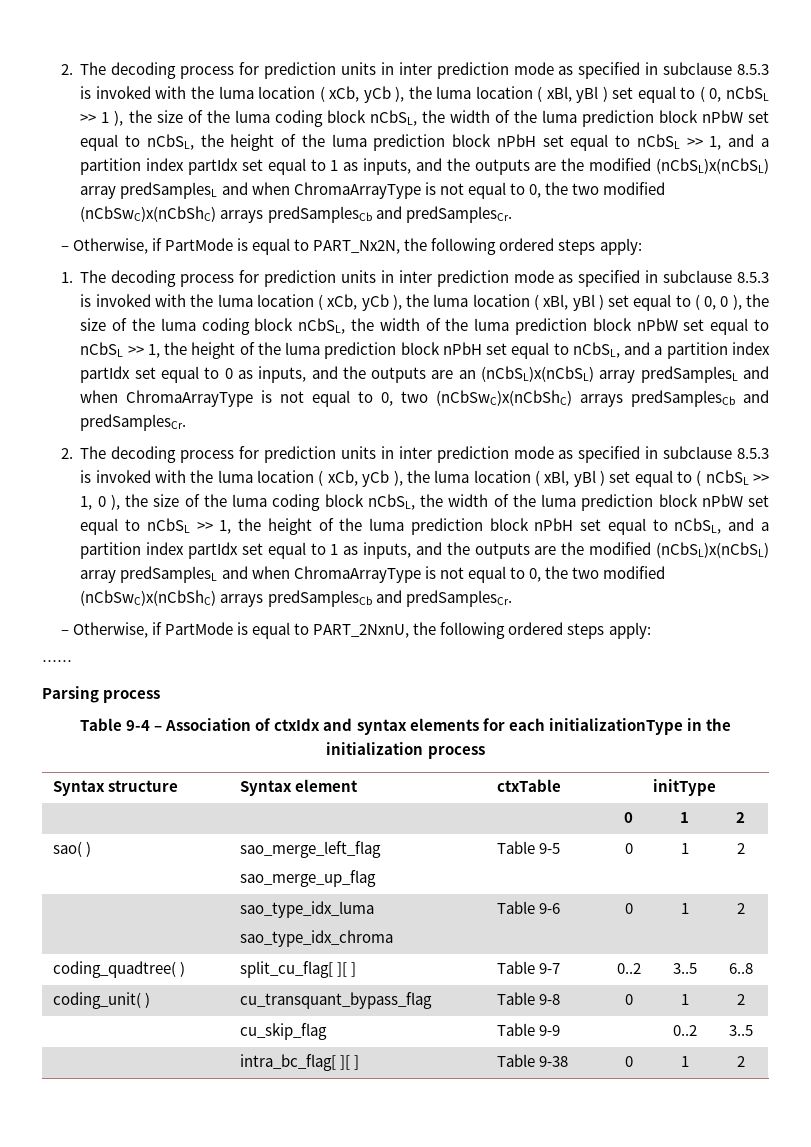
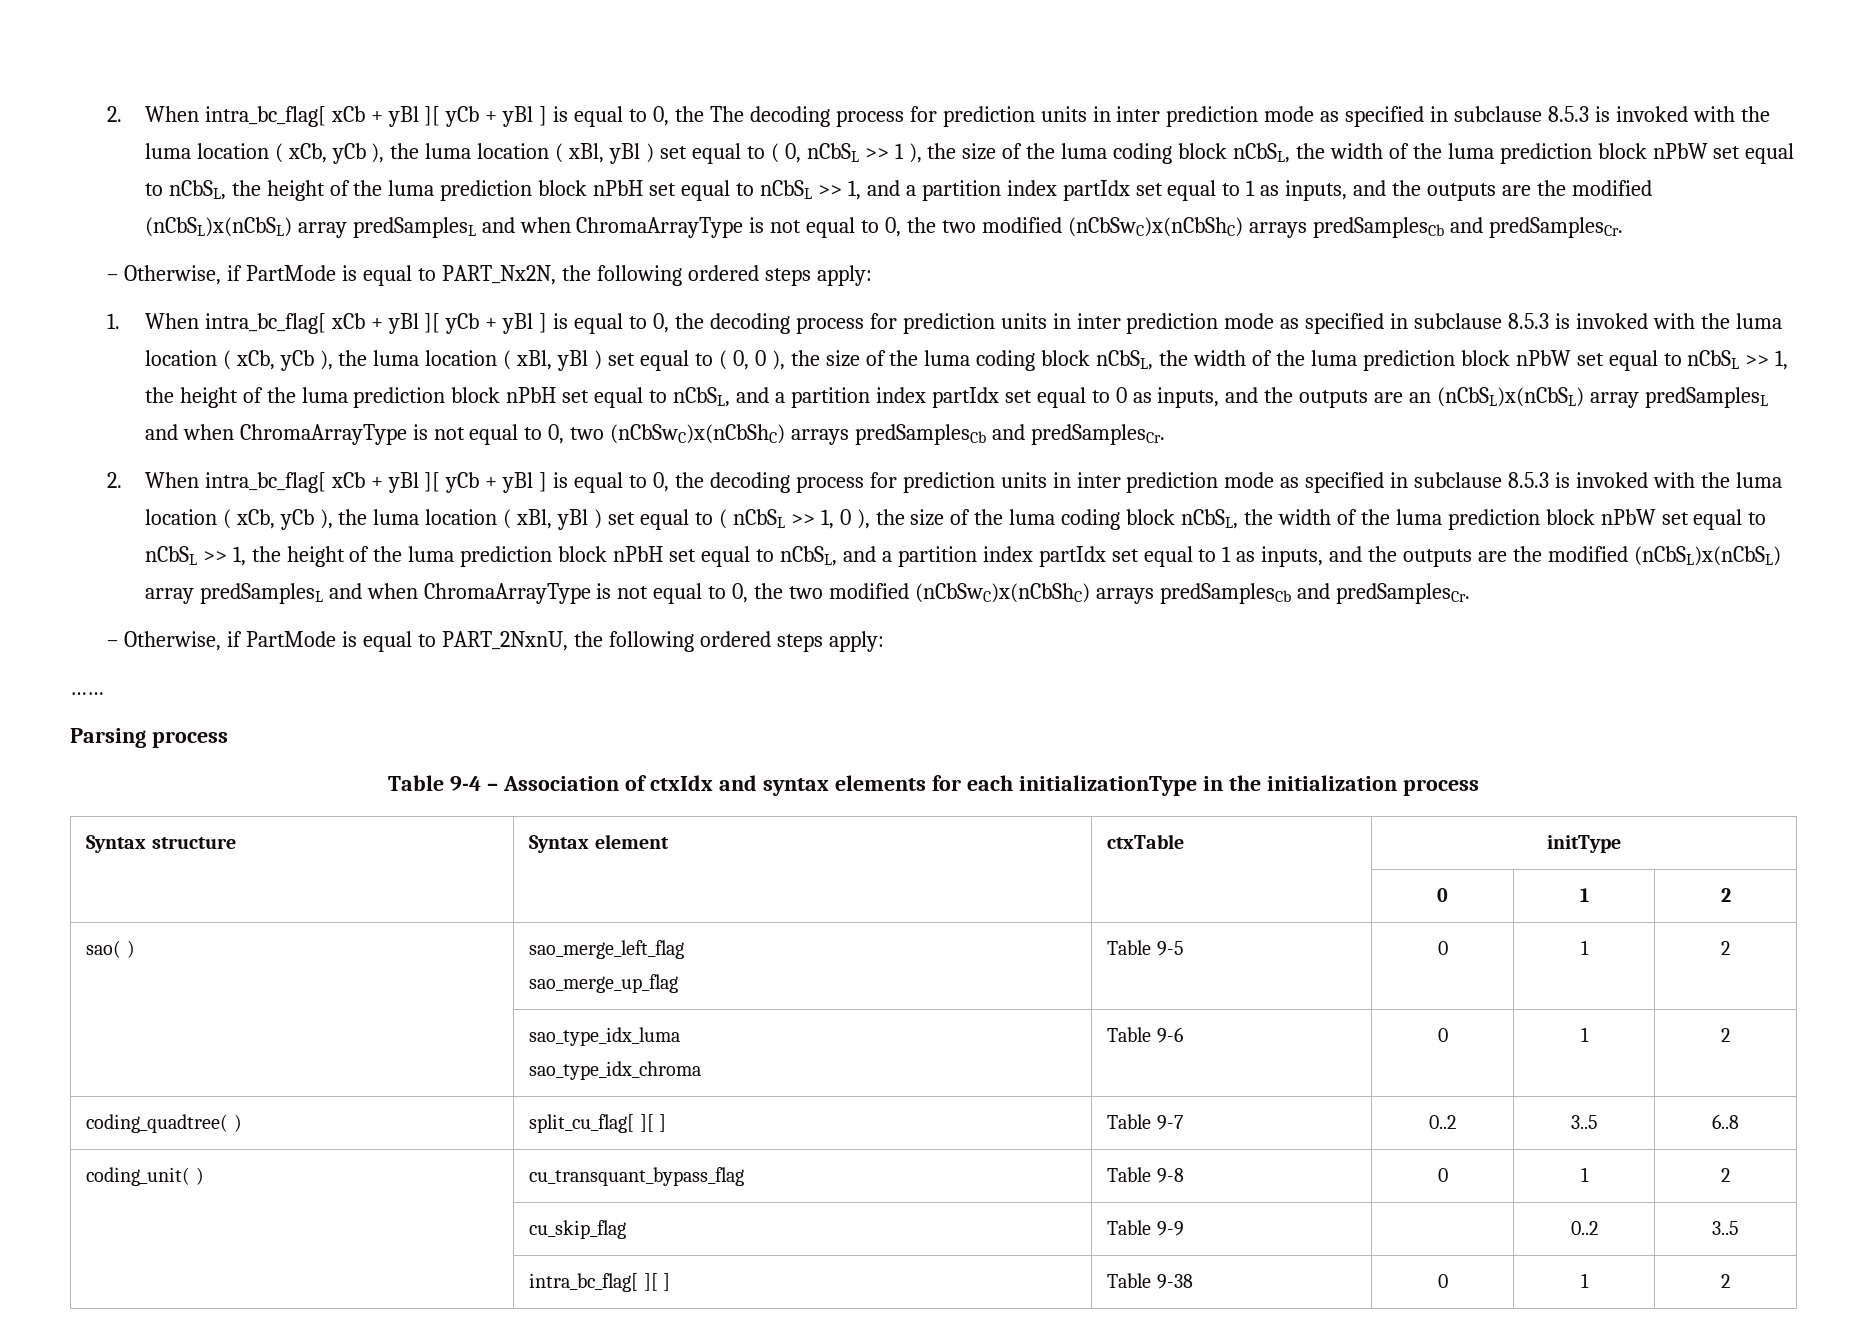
- 2. The decoding process for prediction units in inter prediction mode as specified in subclause 8.5.3 is invoked with the luma location ( xCb, yCb ), the luma location ( xBl, yBl ) set equal to ( 0, nCbSL >> 1 ), the size of the luma coding block nCbSL, the width of the luma prediction block nPbW set equal to nCbSL, the height of the luma prediction block nPbH set equal to nCbSL >> 1, and a partition index partIdx set equal to 1 as inputs, and the outputs are the modified (nCbSL)x(nCbSL) array predSamplesL and when ChromaArrayType is not equal to 0, the two modified (nCbSwC)x(nCbShC) arrays predSamplesCb and predSamplesCr.
+ 2. When intra_bc_flag[ xCb + yBl ][ yCb + yBl ] is equal to 0, the The decoding process for prediction units in inter prediction mode as specified in subclause 8.5.3 is invoked with the luma location ( xCb, yCb ), the luma location ( xBl, yBl ) set equal to ( 0, nCbSL >> 1 ), the size of the luma coding block nCbSL, the width of the luma prediction block nPbW set equal to nCbSL, the height of the luma prediction block nPbH set equal to nCbSL >> 1, and a partition index partIdx set equal to 1 as inputs, and the outputs are the modified (nCbSL)x(nCbSL) array predSamplesL and when ChromaArrayType is not equal to 0, the two modified (nCbSwC)x(nCbShC) arrays predSamplesCb and predSamplesCr.
- 1. The decoding process for prediction units in inter prediction mode as specified in subclause 8.5.3 is invoked with the luma location ( xCb, yCb ), the luma location ( xBl, yBl ) set equal to ( 0, 0 ), the size of the luma coding block nCbSL, the width of the luma prediction block nPbW set equal to nCbSL >> 1, the height of the luma prediction block nPbH set equal to nCbSL, and a partition index partIdx set equal to 0 as inputs, and the outputs are an (nCbSL)x(nCbSL) array predSamplesL and when ChromaArrayType is not equal to 0, two (nCbSwC)x(nCbShC) arrays predSamplesCb and predSamplesCr.
+ 1. When intra_bc_flag[ xCb + yBl ][ yCb + yBl ] is equal to 0, the decoding process for prediction units in inter prediction mode as specified in subclause 8.5.3 is invoked with the luma location ( xCb, yCb ), the luma location ( xBl, yBl ) set equal to ( 0, 0 ), the size of the luma coding block nCbSL, the width of the luma prediction block nPbW set equal to nCbSL >> 1, the height of the luma prediction block nPbH set equal to nCbSL, and a partition index partIdx set equal to 0 as inputs, and the outputs are an (nCbSL)x(nCbSL) array predSamplesL and when ChromaArrayType is not equal to 0, two (nCbSwC)x(nCbShC) arrays predSamplesCb and predSamplesCr.
- 2. The decoding process for prediction units in inter prediction mode as specified in subclause 8.5.3 is invoked with the luma location ( xCb, yCb ), the luma location ( xBl, yBl ) set equal to ( nCbSL >> 1, 0 ), the size of the luma coding block nCbSL, the width of the luma prediction block nPbW set equal to nCbSL >> 1, the height of the luma prediction block nPbH set equal to nCbSL, and a partition index partIdx set equal to 1 as inputs, and the outputs are the modified (nCbSL)x(nCbSL) array predSamplesL and when ChromaArrayType is not equal to 0, the two modified (nCbSwC)x(nCbShC) arrays predSamplesCb and predSamplesCr.
+ 2. When intra_bc_flag[ xCb + yBl ][ yCb + yBl ] is equal to 0, the decoding process for prediction units in inter prediction mode as specified in subclause 8.5.3 is invoked with the luma location ( xCb, yCb ), the luma location ( xBl, yBl ) set equal to ( nCbSL >> 1, 0 ), the size of the luma coding block nCbSL, the width of the luma prediction block nPbW set equal to nCbSL >> 1, the height of the luma prediction block nPbH set equal to nCbSL, and a partition index partIdx set equal to 1 as inputs, and the outputs are the modified (nCbSL)x(nCbSL) array predSamplesL and when ChromaArrayType is not equal to 0, the two modified (nCbSwC)x(nCbShC) arrays predSamplesCb and predSamplesCr.

